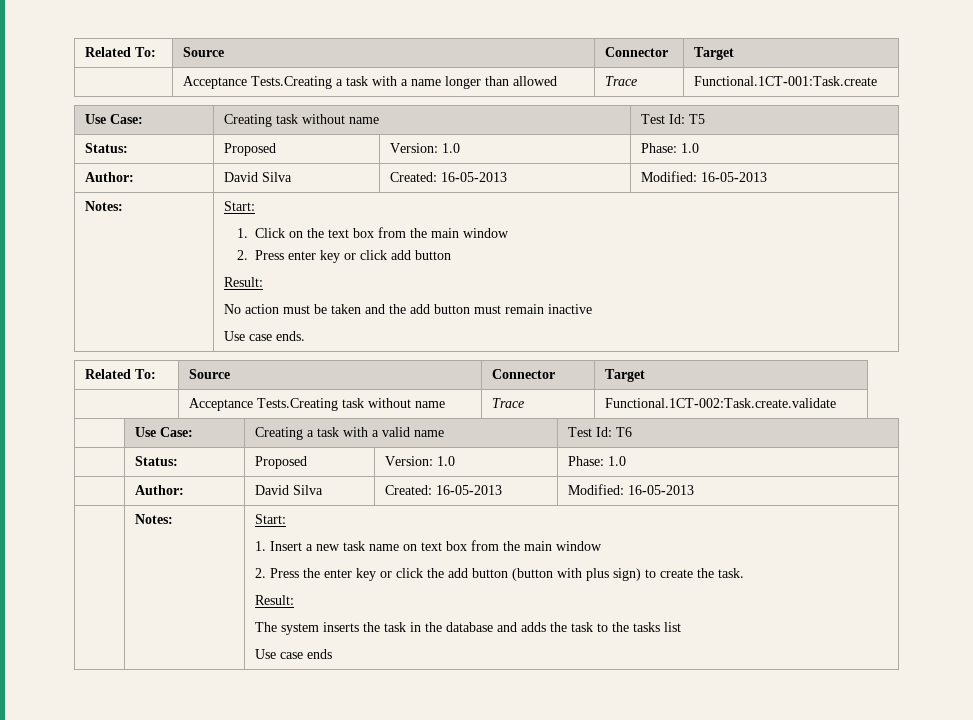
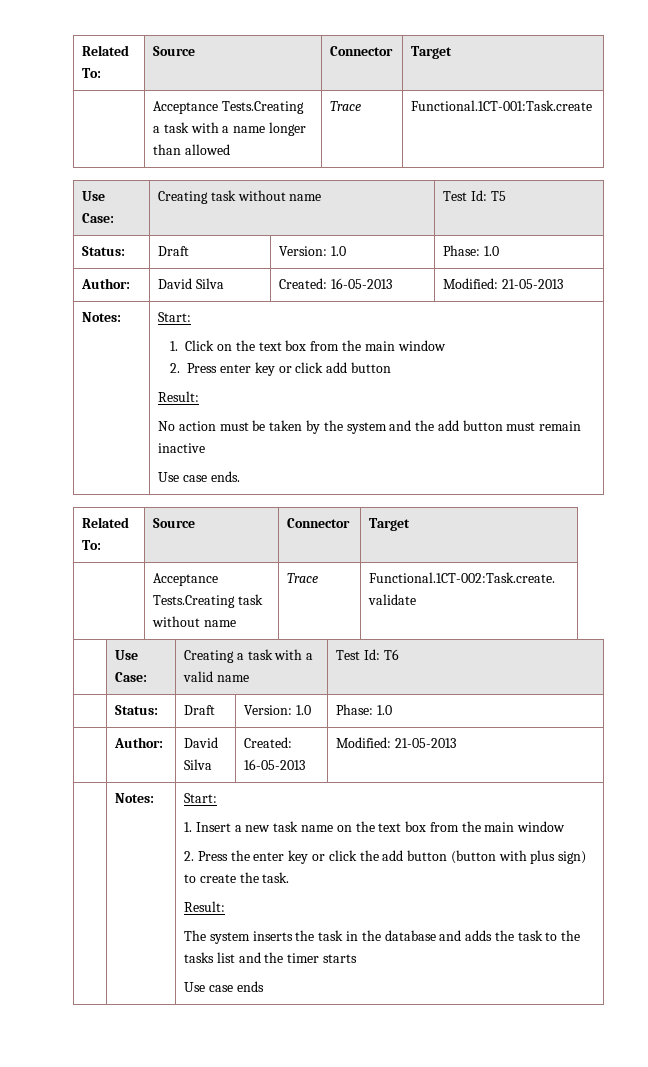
  Use Case: | Creating task without name | Test Id: T5
- Status: | Proposed | Version: 1.0 | Phase: 1.0
- Author: | David Silva | Created: 16-05-2013 | Modified: 16-05-2013
+ Status: | Draft | Version: 1.0 | Phase: 1.0
+ Author: | David Silva | Created: 16-05-2013 | Modified: 21-05-2013
  Notes: | Start:
  1. Click on the text box from the main window
  2. Press enter key or click add button
  Result:
- No action must be taken and the add button must remain inactive
+ No action must be taken by the system and the add button must remain inactive
- | Status: | Proposed | Version: 1.0 | Phase: 1.0
+ | Status: | Draft | Version: 1.0 | Phase: 1.0
- | Author: | David Silva | Created: 16-05-2013 | Modified: 16-05-2013
+ | Author: | David Silva | Created: 16-05-2013 | Modified: 21-05-2013
- 1. Insert a new task name on text box from the main window
+ 1. Insert a new task name on the text box from the main window
- The system inserts the task in the database and adds the task to the tasks list
+ The system inserts the task in the database and adds the task to the tasks list and the timer starts

